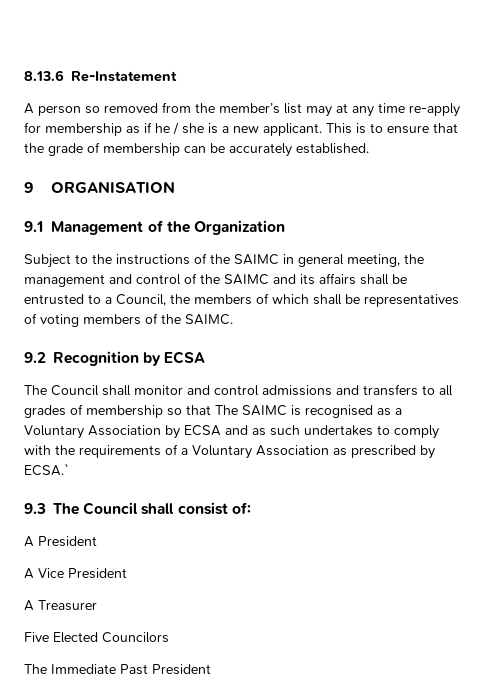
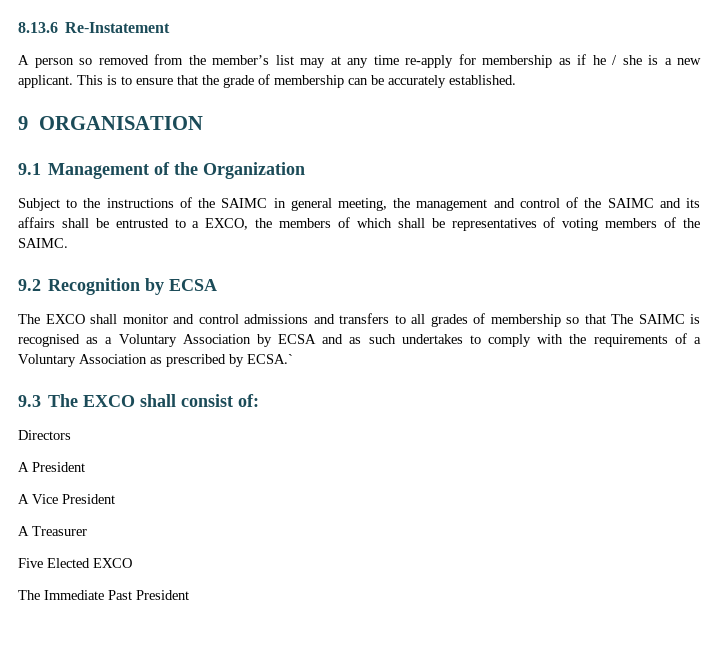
- Subject to the instructions of the SAIMC in general meeting, the management and control of the SAIMC and its affairs shall be entrusted to a Council, the members of which shall be representatives of voting members of the SAIMC.
+ Subject to the instructions of the SAIMC in general meeting, the management and control of the SAIMC and its affairs shall be entrusted to a EXCO, the members of which shall be representatives of voting members of the SAIMC.
- The Council shall monitor and control admissions and transfers to all grades of membership so that The SAIMC is recognised as a Voluntary Association by ECSA and as such undertakes to comply with the requirements of a Voluntary Association as prescribed by ECSA.`
+ The EXCO shall monitor and control admissions and transfers to all grades of membership so that The SAIMC is recognised as a Voluntary Association by ECSA and as such undertakes to comply with the requirements of a Voluntary Association as prescribed by ECSA.`
- 9.3 The Council shall consist of:
+ 9.3 The EXCO shall consist of:
+ Directors
- Five Elected Councilors
+ Five Elected EXCO

